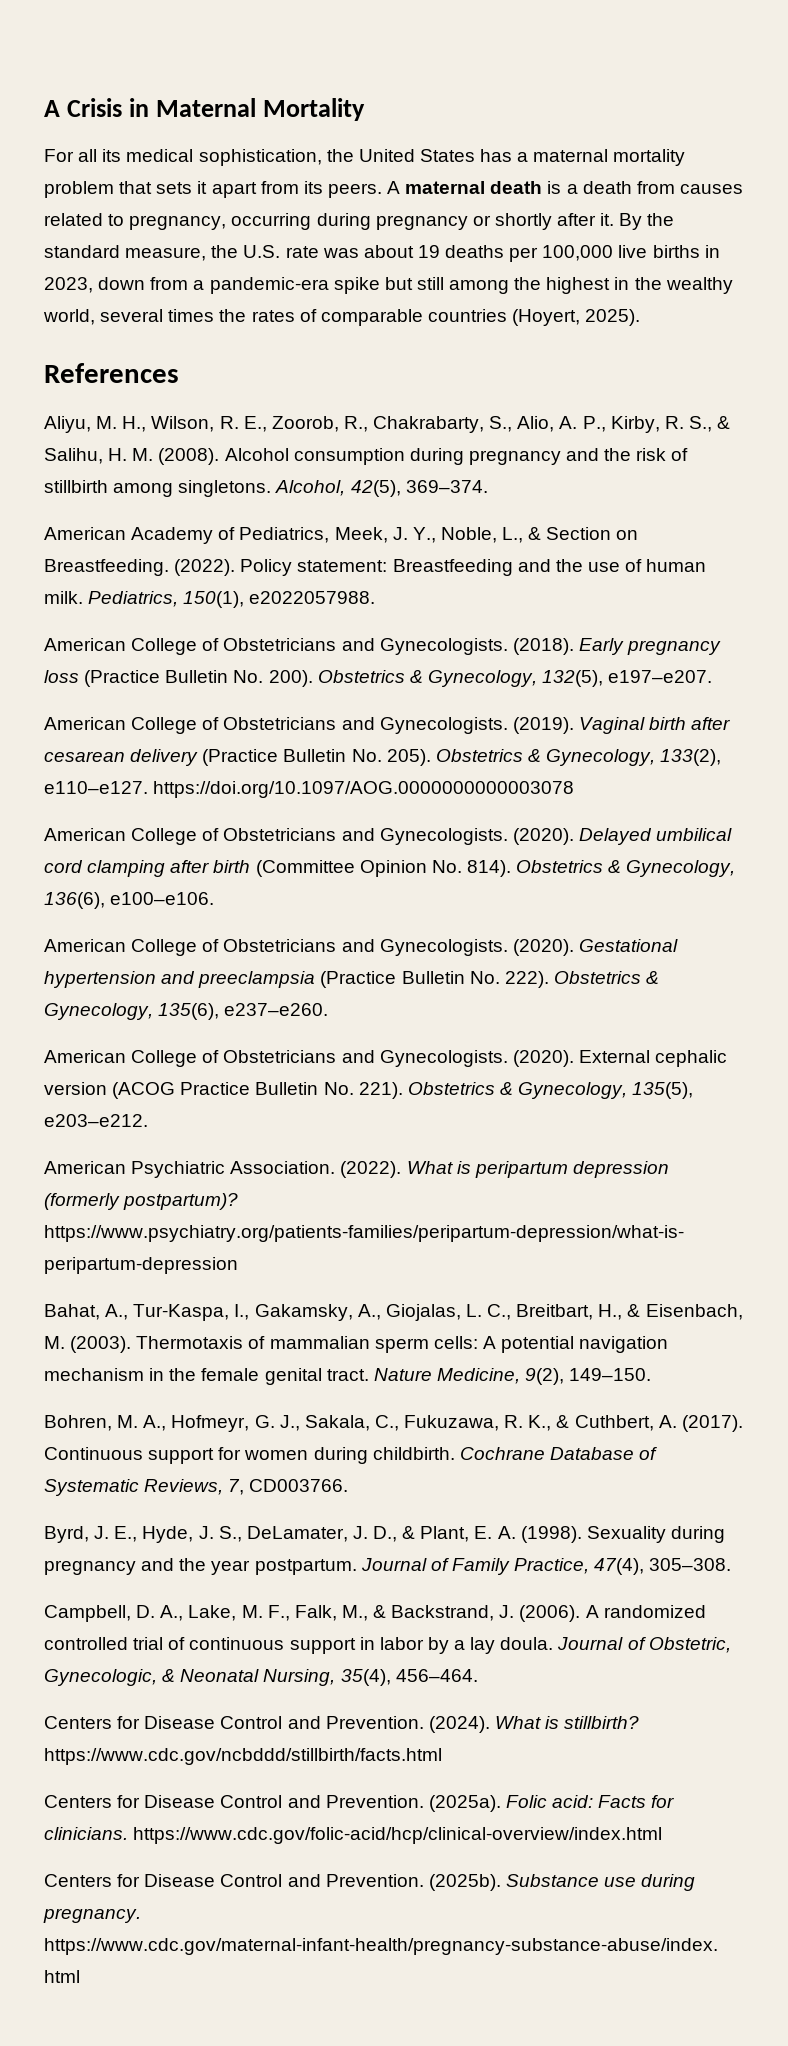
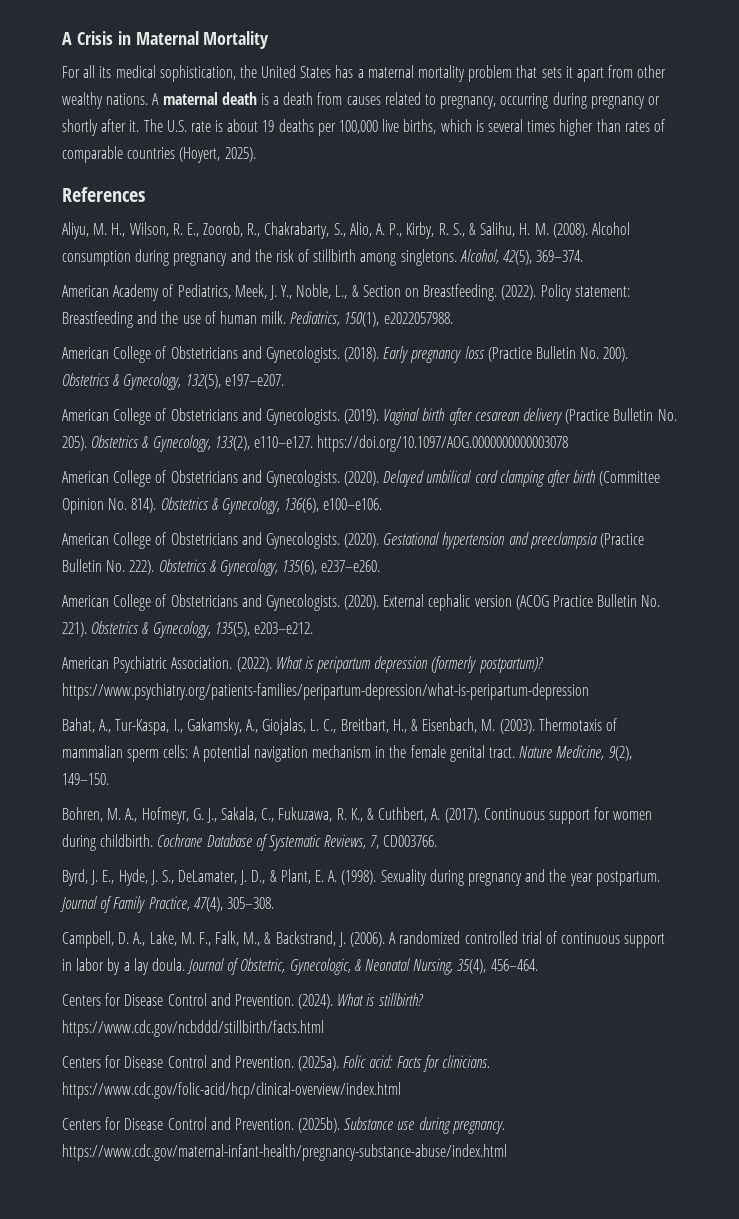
- For all its medical sophistication, the United States has a maternal mortality problem that sets it apart from its peers.
+ For all its medical sophistication, the United States has a maternal mortality problem that sets it apart from other wealthy nations.
- By the standard measure, the U.S. rate was about 19 deaths per 100,000 live births in 2023, down from a pandemic-era spike but still among the highest in the wealthy world, several times the rates of comparable countries (Hoyert, 2025).
+ The U.S. rate is about 19 deaths per 100,000 live births, which is several times higher than rates of comparable countries (Hoyert, 2025).

